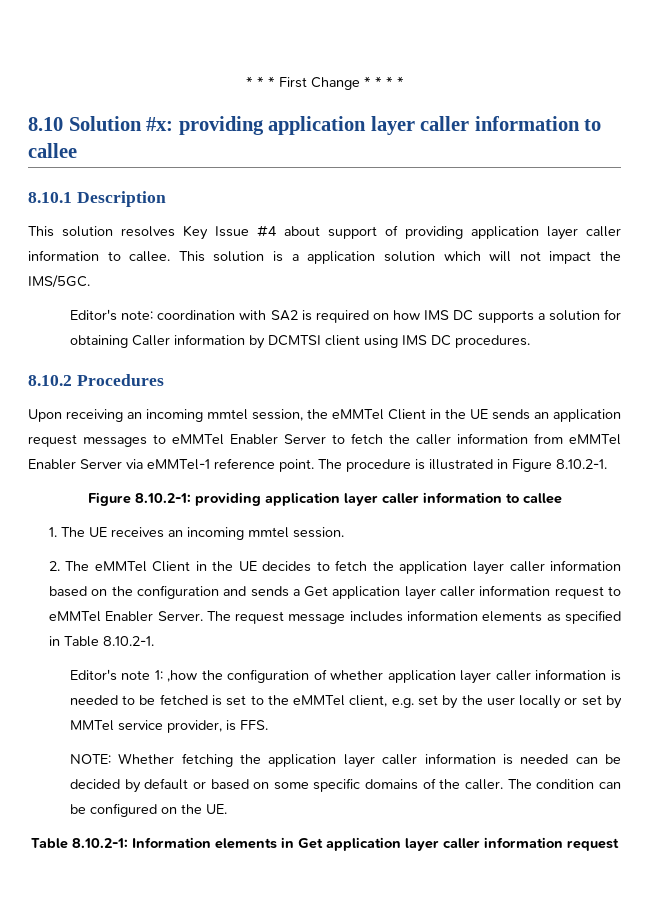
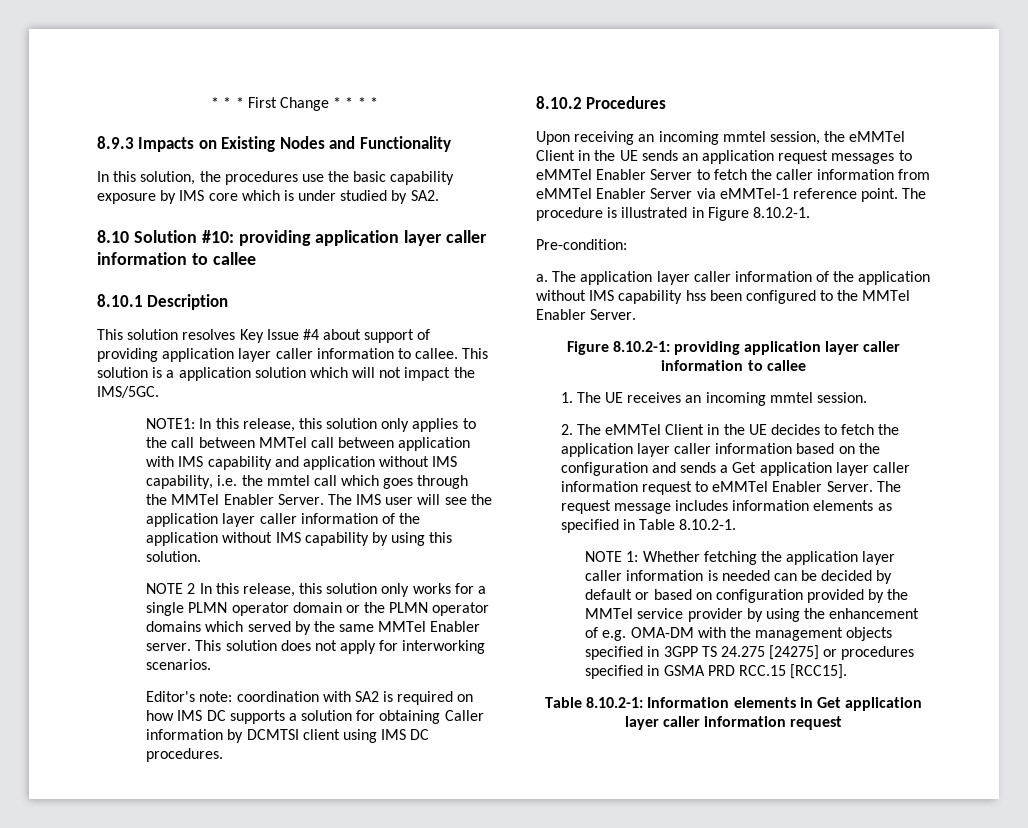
+ 8.9.3 Impacts on Existing Nodes and Functionality
+ In this solution, the procedures use the basic capability exposure by IMS core which is under studied by SA2.
- 8.10 Solution #x: providing application layer caller information to callee
+ 8.10 Solution #10: providing application layer caller information to callee
+ NOTE1: In this release, this solution only applies to the call between MMTel call between application with IMS capability and application without IMS capability, i.e. the mmtel call which goes through the MMTel Enabler Server. The IMS user will see the application layer caller information of the application without IMS capability by using this solution.
+ NOTE 2 In this release, this solution only works for a single PLMN operator domain or the PLMN operator domains which served by the same MMTel Enabler server. This solution does not apply for interworking scenarios.
+ Pre-condition:
+ a. The application layer caller information of the application without IMS capability hss been configured to the MMTel Enabler Server.
- Editor's note 1: ,how the configuration of whether application layer caller information is needed to be fetched is set to the eMMTel client, e.g. set by the user locally or set by MMTel service provider, is FFS.
- NOTE: Whether fetching the application layer caller information is needed can be decided by default or based on some specific domains of the caller. The condition can be configured on the UE.
+ NOTE 1: Whether fetching the application layer caller information is needed can be decided by default or based on configuration provided by the MMTel service provider by using the enhancement of e.g. OMA-DM with the management objects specified in 3GPP TS 24.275 [24275] or procedures specified in GSMA PRD RCC.15 [RCC15].

